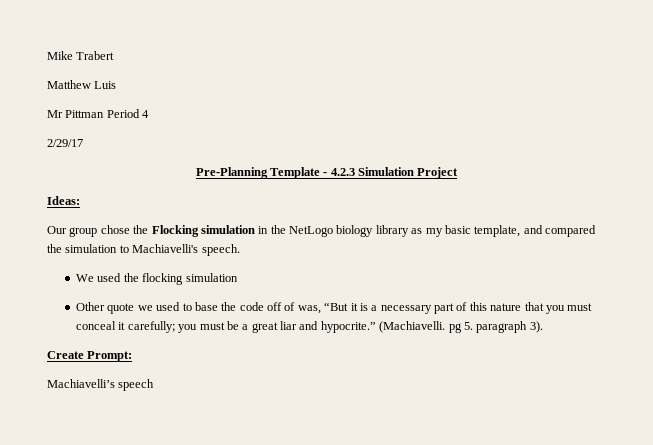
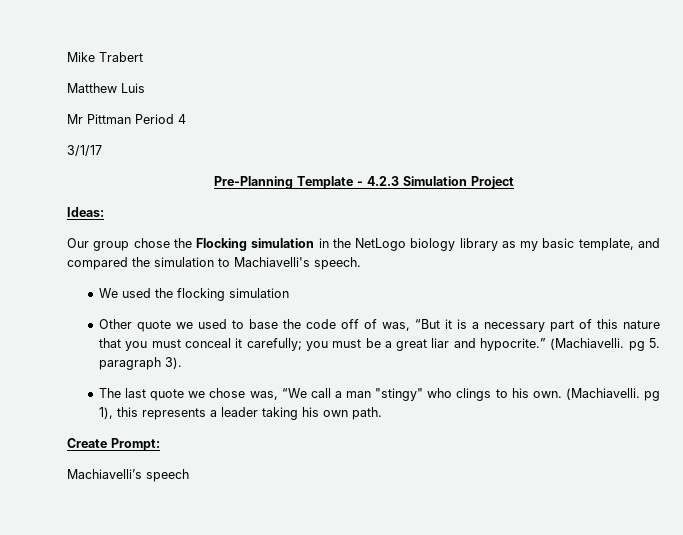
- 2/29/17
+ 3/1/17
+ The last quote we chose was, “We call a man "stingy" who clings to his own. (Machiavelli. pg 1), this represents a leader taking his own path.

